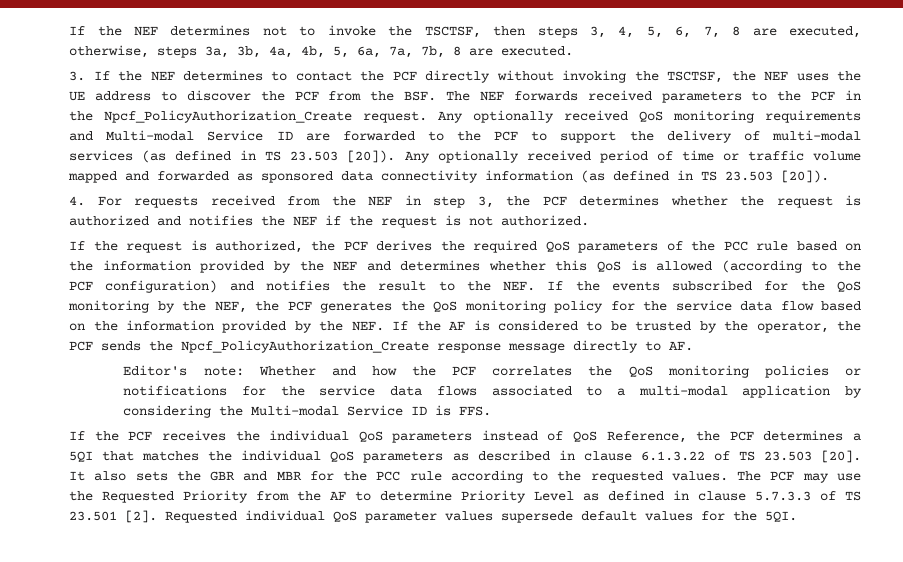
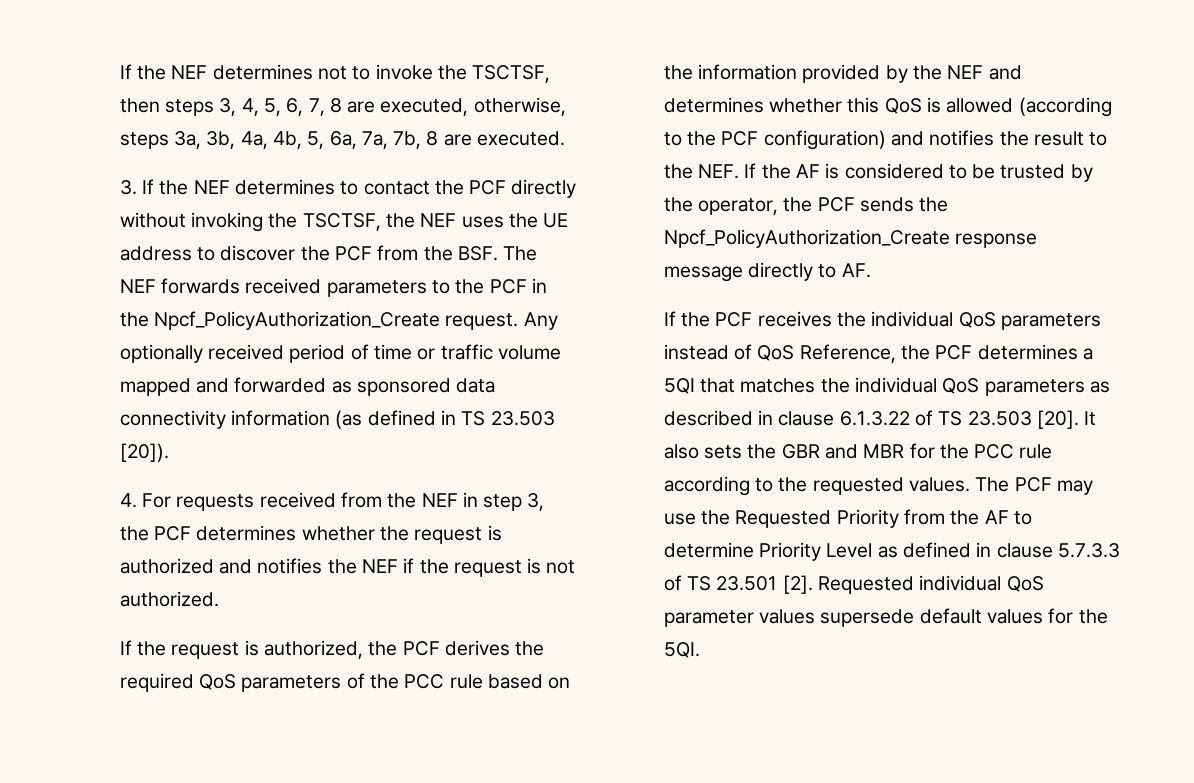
- Any optionally received QoS monitoring requirements and Multi-modal Service ID are forwarded to the PCF to support the delivery of multi-modal services (as defined in TS 23.503 [20]). Any optionally received period of time or traffic volume mapped and forwarded as sponsored data connectivity information (as defined in TS 23.503 [20]).
+ Any optionally received period of time or traffic volume mapped and forwarded as sponsored data connectivity information (as defined in TS 23.503 [20]).
- If the request is authorized, the PCF derives the required QoS parameters of the PCC rule based on the information provided by the NEF and determines whether this QoS is allowed (according to the PCF configuration) and notifies the result to the NEF. If the events subscribed for the QoS monitoring by the NEF, the PCF generates the QoS monitoring policy for the service data flow based on the information provided by the NEF. If the AF is considered to be trusted by the operator, the PCF sends the Npcf_PolicyAuthorization_Create response message directly to AF.
+ If the request is authorized, the PCF derives the required QoS parameters of the PCC rule based on the information provided by the NEF and determines whether this QoS is allowed (according to the PCF configuration) and notifies the result to the NEF. If the AF is considered to be trusted by the operator, the PCF sends the Npcf_PolicyAuthorization_Create response message directly to AF.
- Editor's note: Whether and how the PCF correlates the QoS monitoring policies or notifications for the service data flows associated to a multi-modal application by considering the Multi-modal Service ID is FFS.

